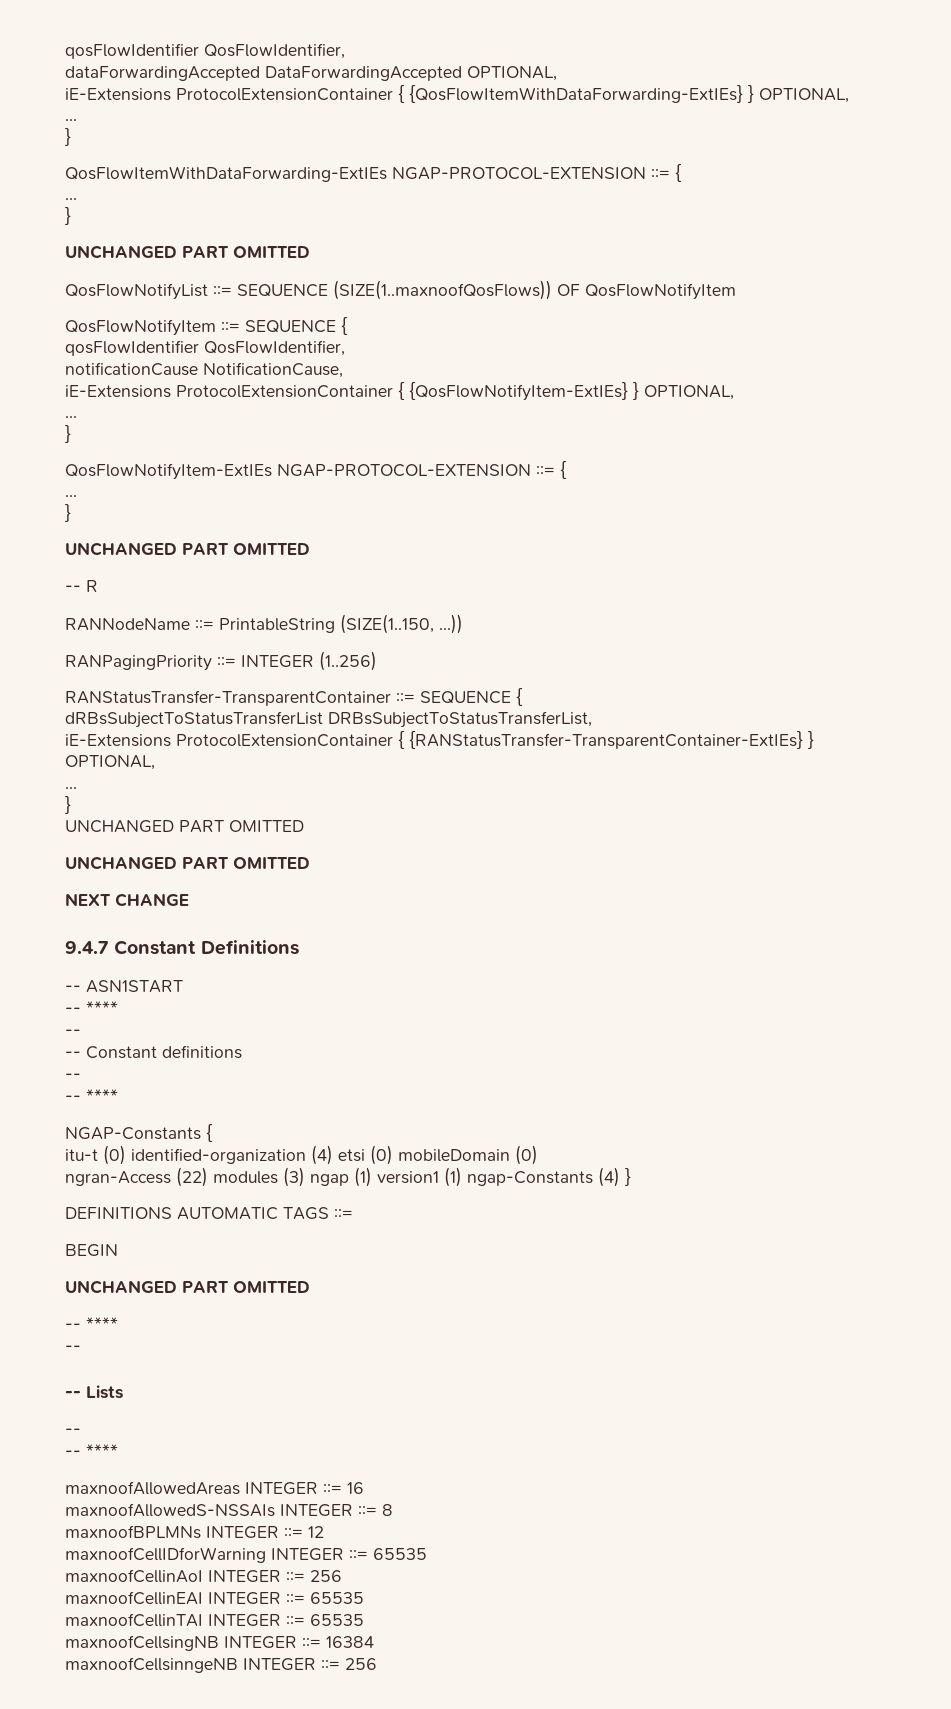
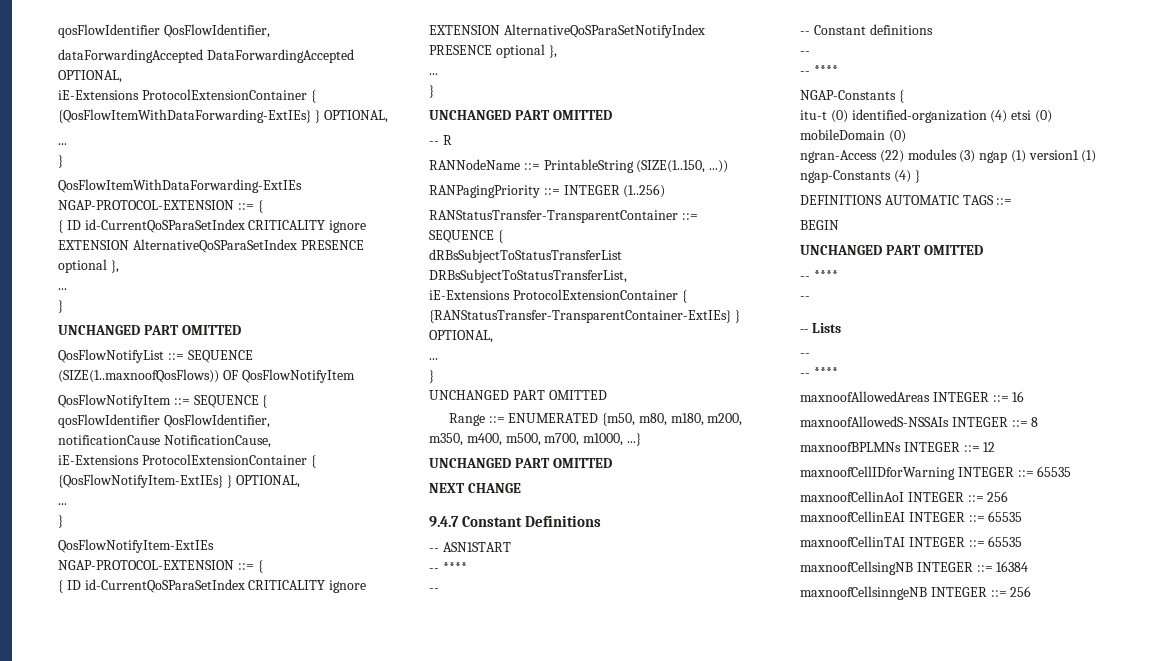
+ { ID id-CurrentQoSParaSetIndex CRITICALITY ignore EXTENSION AlternativeQoSParaSetIndex PRESENCE optional },
+ { ID id-CurrentQoSParaSetIndex CRITICALITY ignore EXTENSION AlternativeQoSParaSetNotifyIndex PRESENCE optional },
+ Range ::= ENUMERATED {m50, m80, m180, m200, m350, m400, m500, m700, m1000, ...}

